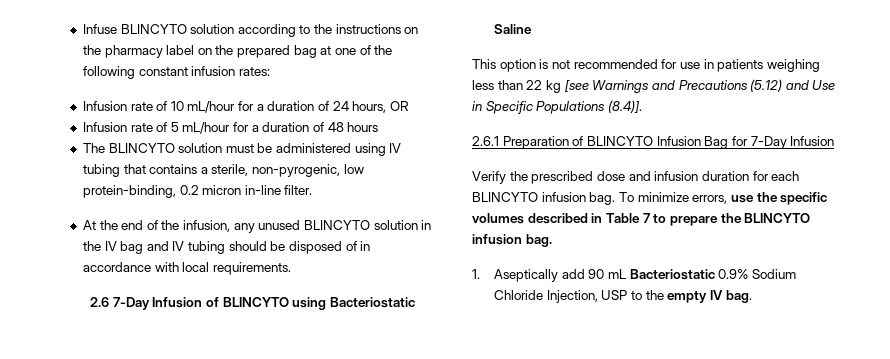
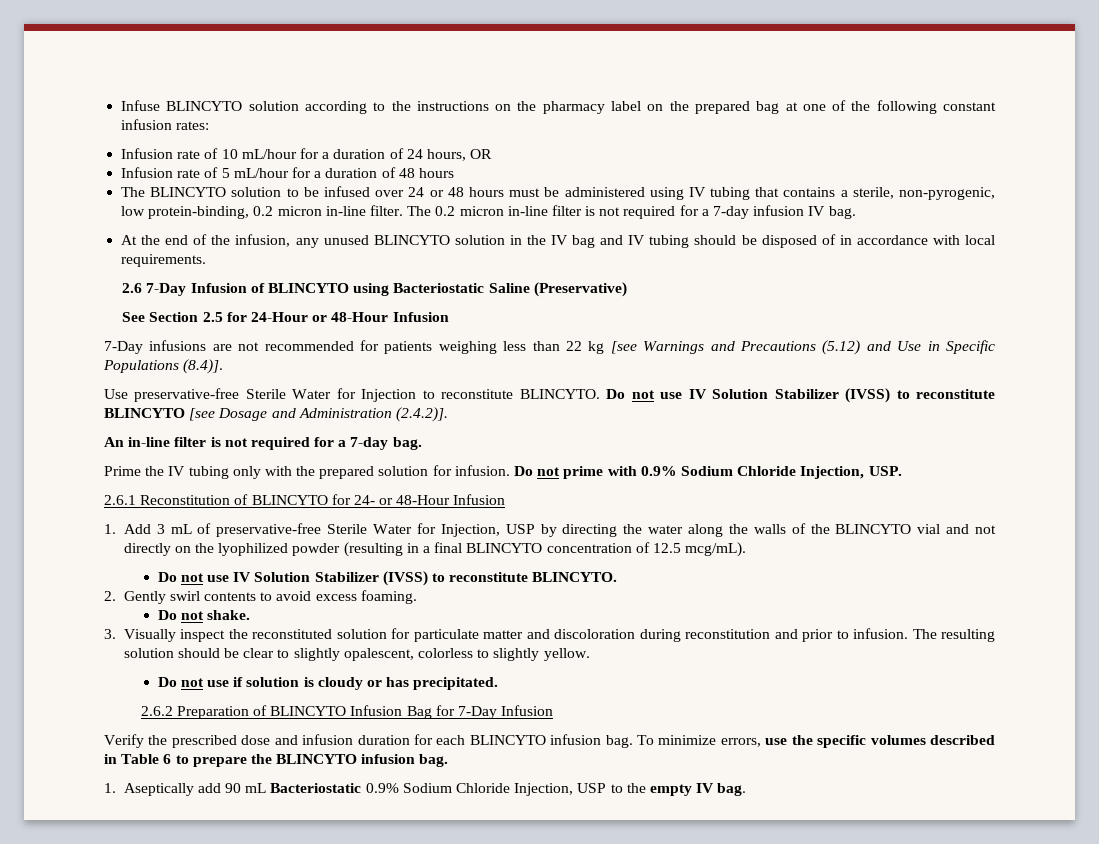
- The BLINCYTO solution must be administered using IV tubing that contains a sterile, non-pyrogenic, low protein-binding, 0.2 micron in-line filter.
+ The BLINCYTO solution to be infused over 24 or 48 hours must be administered using IV tubing that contains a sterile, non-pyrogenic, low protein-binding, 0.2 micron in-line filter. The 0.2 micron in-line filter is not required for a 7-day infusion IV bag.
- 2.6 7-Day Infusion of BLINCYTO using Bacteriostatic Saline
- This option is not recommended for use in patients weighing less than 22 kg [see Warnings and Precautions (5.12) and Use in Specific Populations (8.4)].
+ 2.6 7-Day Infusion of BLINCYTO using Bacteriostatic Saline (Preservative)
+ See Section 2.5 for 24-Hour or 48-Hour Infusion
+ 7-Day infusions are not recommended for patients weighing less than 22 kg [see Warnings and Precautions (5.12) and Use in Specific Populations (8.4)].
- 2.6.1 Preparation of BLINCYTO Infusion Bag for 7-Day Infusion
+ Use preservative-free Sterile Water for Injection to reconstitute BLINCYTO. Do not use IV Solution Stabilizer (IVSS) to reconstitute BLINCYTO [see Dosage and Administration (2.4.2)].
+ An in-line filter is not required for a 7-day bag.
+ Prime the IV tubing only with the prepared solution for infusion. Do not prime with 0.9% Sodium Chloride Injection, USP.
+ 2.6.1 Reconstitution of BLINCYTO for 24- or 48-Hour Infusion
+ 1. Add 3 mL of preservative-free Sterile Water for Injection, USP by directing the water along the walls of the BLINCYTO vial and not directly on the lyophilized powder (resulting in a final BLINCYTO concentration of 12.5 mcg/mL).
+ Do not use IV Solution Stabilizer (IVSS) to reconstitute BLINCYTO.
+ 2. Gently swirl contents to avoid excess foaming.
+ Do not shake.
+ 3. Visually inspect the reconstituted solution for particulate matter and discoloration during reconstitution and prior to infusion. The resulting solution should be clear to slightly opalescent, colorless to slightly yellow.
+ Do not use if solution is cloudy or has precipitated.
+ 2.6.2 Preparation of BLINCYTO Infusion Bag for 7-Day Infusion
- To minimize errors, use the specific volumes described in Table 7 to prepare the BLINCYTO infusion bag.
+ To minimize errors, use the specific volumes described in Table 6 to prepare the BLINCYTO infusion bag.

